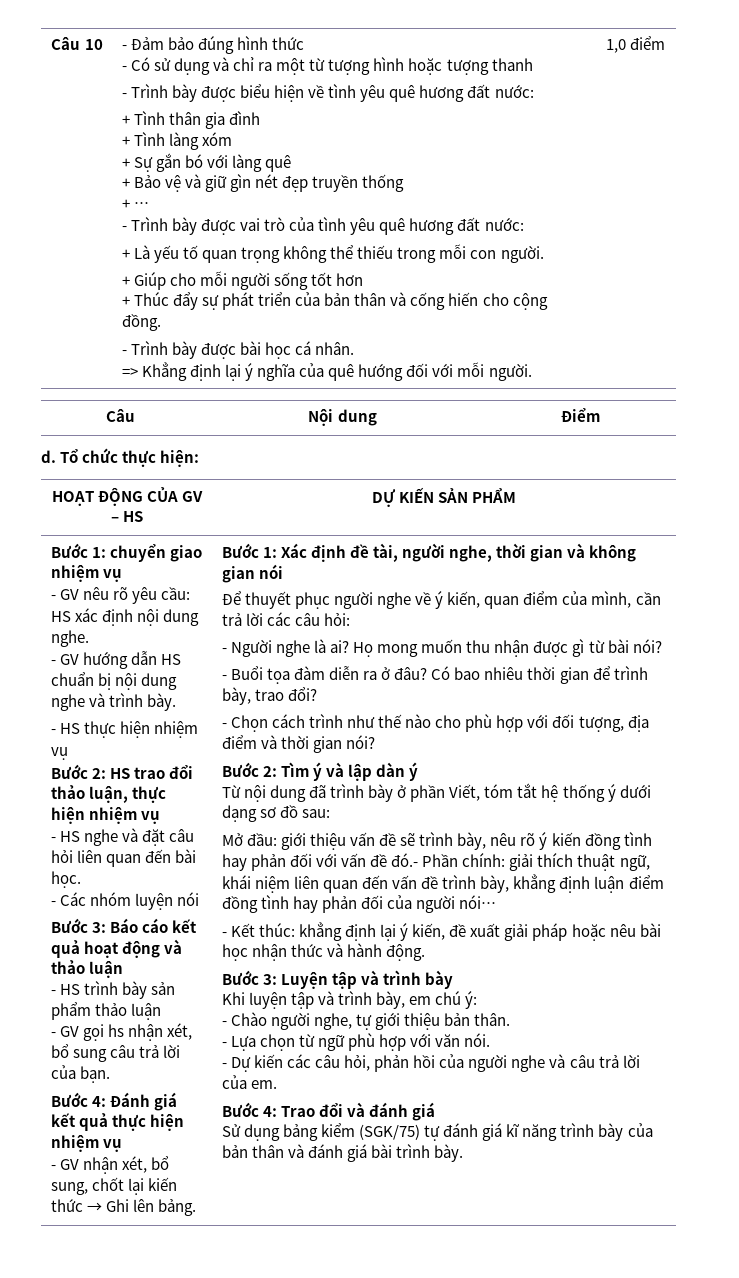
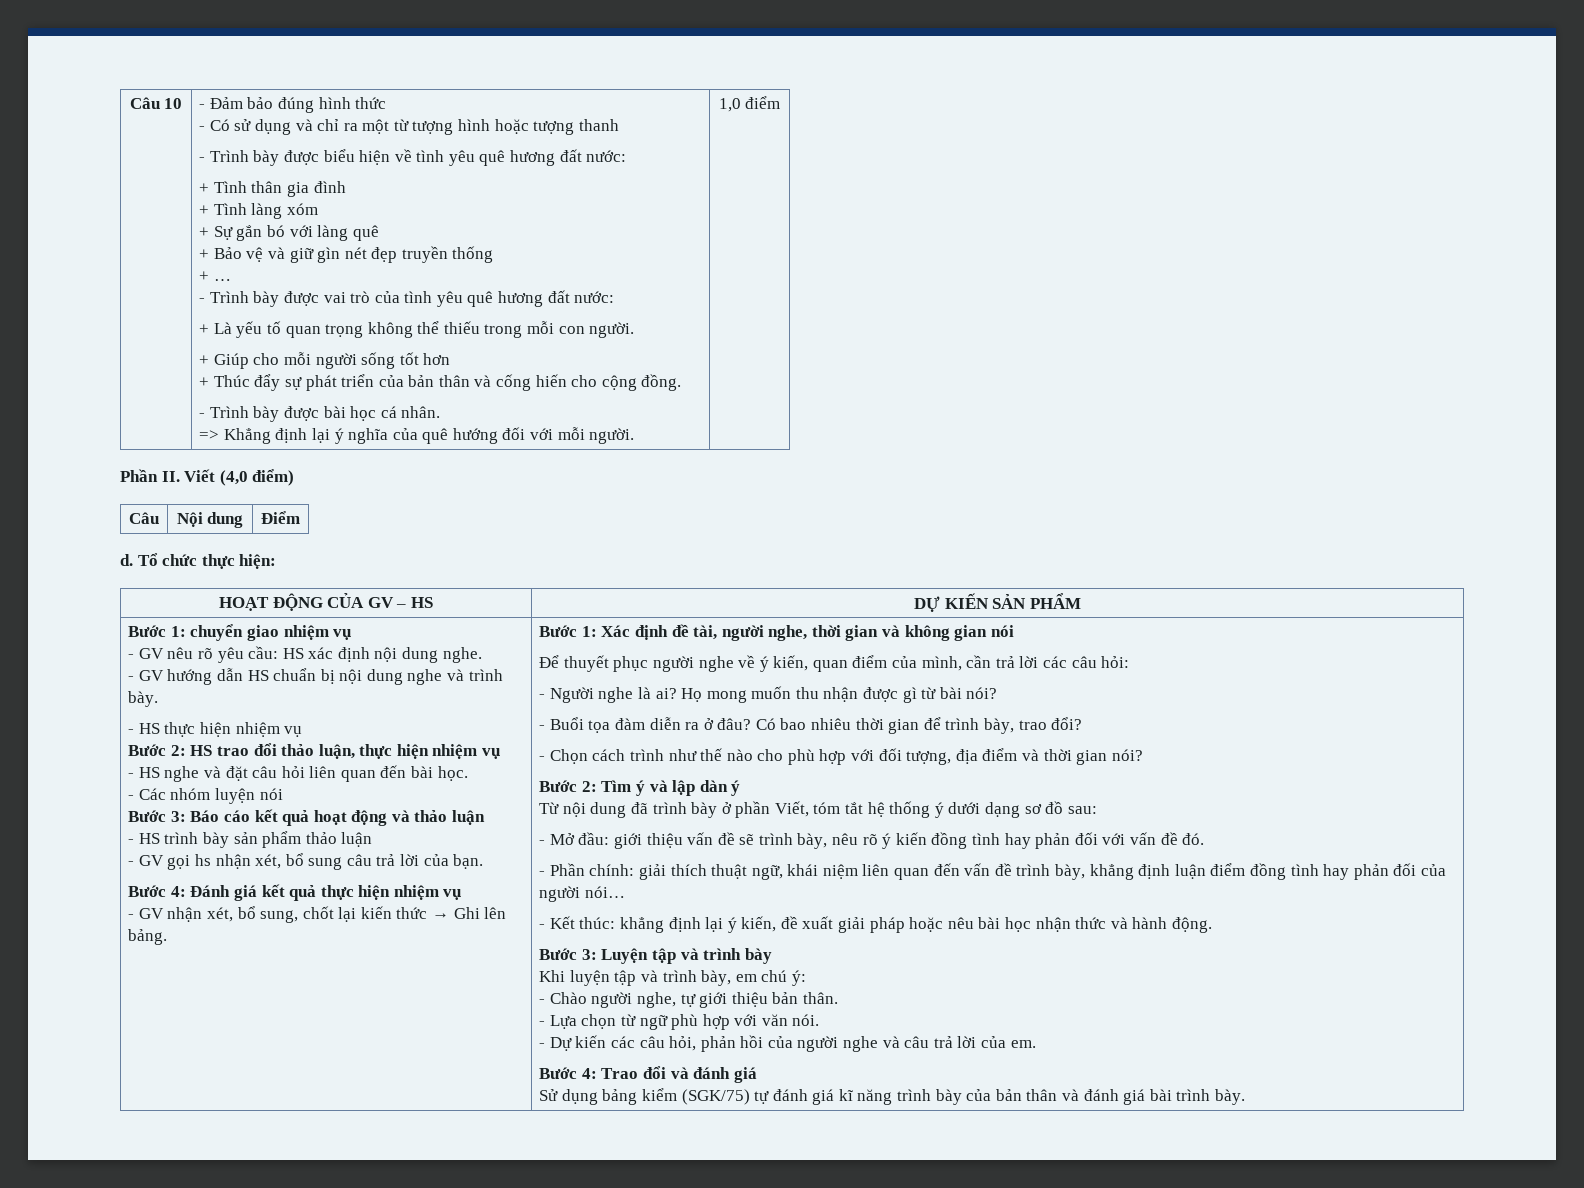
+ Phần II. Viết (4,0 điểm)
- Mở đầu: giới thiệu vấn đề sẽ trình bày, nêu rõ ý kiến đồng tình hay phản đối với vấn đề đó.- Phần chính: giải thích thuật ngữ, khái niệm liên quan đến vấn đề trình bày, khẳng định luận điểm đồng tình hay phản đối của người nói…
+ - Mở đầu: giới thiệu vấn đề sẽ trình bày, nêu rõ ý kiến đồng tình hay phản đối với vấn đề đó.
+ - Phần chính: giải thích thuật ngữ, khái niệm liên quan đến vấn đề trình bày, khẳng định luận điểm đồng tình hay phản đối của người nói…

